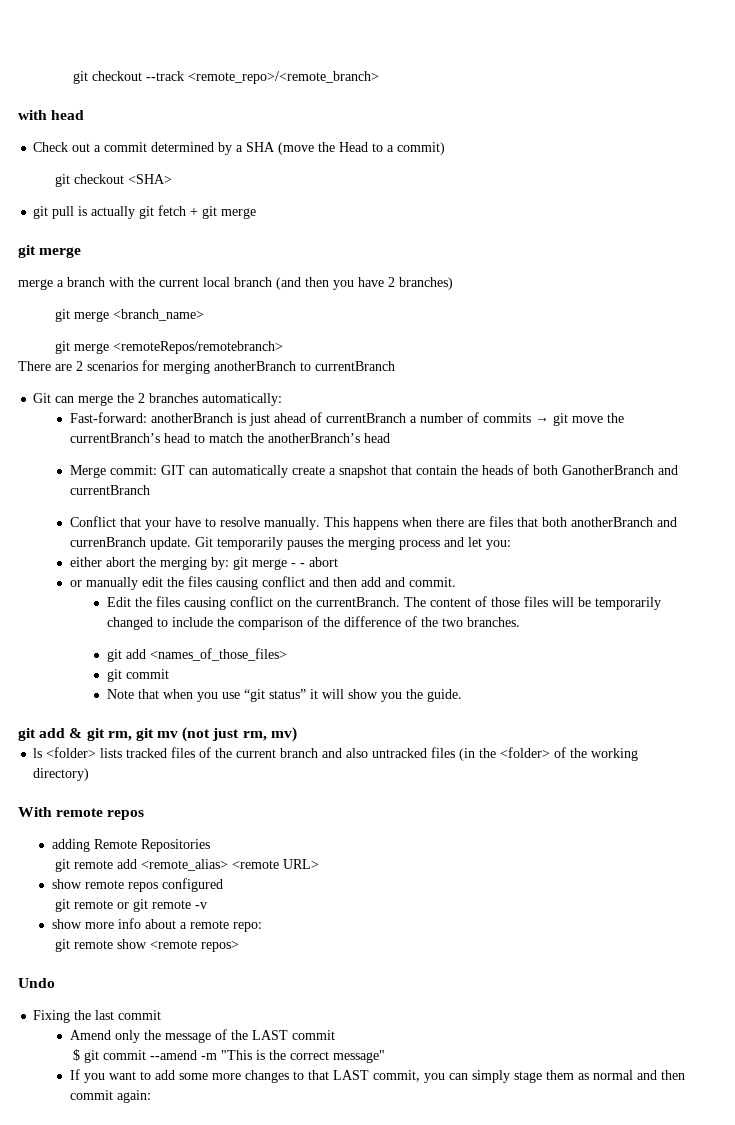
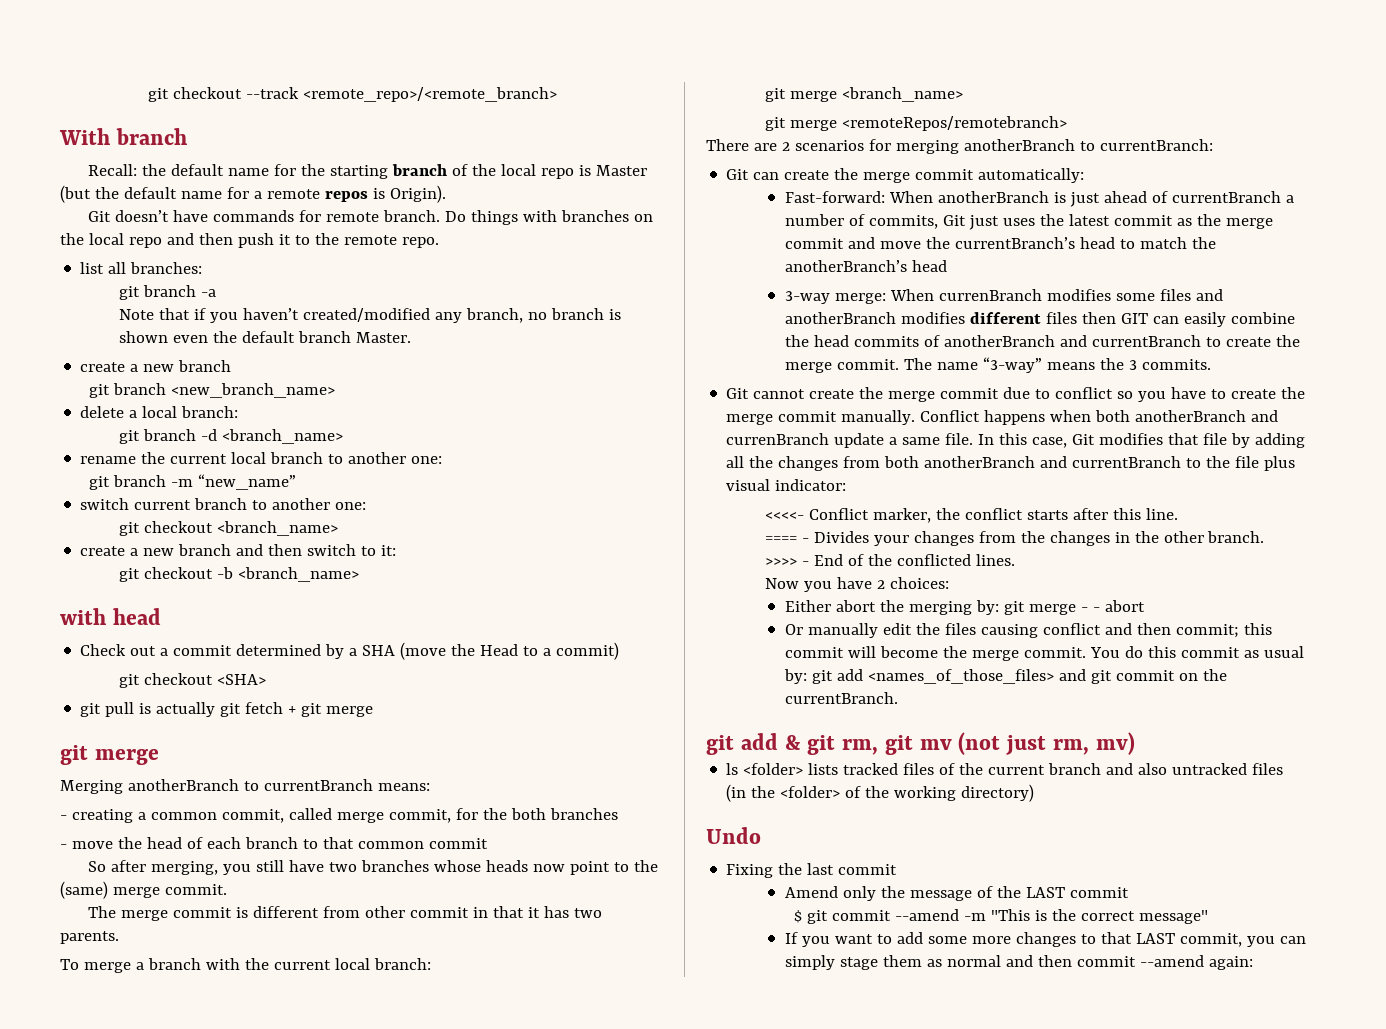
+ With branch
+ Recall: the default name for the starting branch of the local repo is Master (but the default name for a remote repos is Origin).
+ Git doesn’t have commands for remote branch. Do things with branches on the local repo and then push it to the remote repo.
+ list all branches:
+ git branch -a
+ Note that if you haven’t created/modified any branch, no branch is shown even the default branch Master.
+ create a new branch
+ git branch <new_branch_name>
+ delete a local branch:
+ git branch -d <branch_name>
+ rename the current local branch to another one:
+ git branch -m “new_name”
+ switch current branch to another one:
+ git checkout <branch_name>
+ create a new branch and then switch to it:
+ git checkout -b <branch_name>
- merge a branch with the current local branch (and then you have 2 branches)
+ Merging anotherBranch to currentBranch means:
+ - creating a common commit, called merge commit, for the both branches
+ - move the head of each branch to that common commit
+ So after merging, you still have two branches whose heads now point to the (same) merge commit.
+ The merge commit is different from other commit in that it has two parents.
+ To merge a branch with the current local branch:
- There are 2 scenarios for merging anotherBranch to currentBranch
+ There are 2 scenarios for merging anotherBranch to currentBranch:
- Git can merge the 2 branches automatically:
+ Git can create the merge commit automatically:
- Fast-forward: anotherBranch is just ahead of currentBranch a number of commits → git move the currentBranch’s head to match the anotherBranch’s head
+ Fast-forward: When anotherBranch is just ahead of currentBranch a number of commits, Git just uses the latest commit as the merge commit and move the currentBranch’s head to match the anotherBranch’s head
- Merge commit: GIT can automatically create a snapshot that contain the heads of both GanotherBranch and currentBranch
- Conflict that your have to resolve manually. This happens when there are files that both anotherBranch and currenBranch update. Git temporarily pauses the merging process and let you:
- either abort the merging by: git merge - - abort
+ 3-way merge: When currenBranch modifies some files and anotherBranch modifies different files then GIT can easily combine the head commits of anotherBranch and currentBranch to create the merge commit. The name “3-way” means the 3 commits.
+ Git cannot create the merge commit due to conflict so you have to create the merge commit manually. Conflict happens when both anotherBranch and currenBranch update a same file. In this case, Git modifies that file by adding all the changes from both anotherBranch and currentBranch to the file plus visual indicator:
+ <<<<- Conflict marker, the conflict starts after this line.
+ ==== - Divides your changes from the changes in the other branch.
+ >>>> - End of the conflicted lines.
+ Now you have 2 choices:
+ Either abort the merging by: git merge - - abort
- or manually edit the files causing conflict and then add and commit.
- Edit the files causing conflict on the currentBranch. The content of those files will be temporarily changed to include the comparison of the difference of the two branches.
- git add <names_of_those_files>
- git commit
- Note that when you use “git status” it will show you the guide.
+ Or manually edit the files causing conflict and then commit; this commit will become the merge commit. You do this commit as usual by: git add <names_of_those_files> and git commit on the currentBranch.
- With remote repos
- adding Remote Repositories
- git remote add <remote_alias> <remote URL>
- show remote repos configured
- git remote or git remote -v
- show more info about a remote repo:
- git remote show <remote repos>
- If you want to add some more changes to that LAST commit, you can simply stage them as normal and then commit again:
+ If you want to add some more changes to that LAST commit, you can simply stage them as normal and then commit --amend again:

